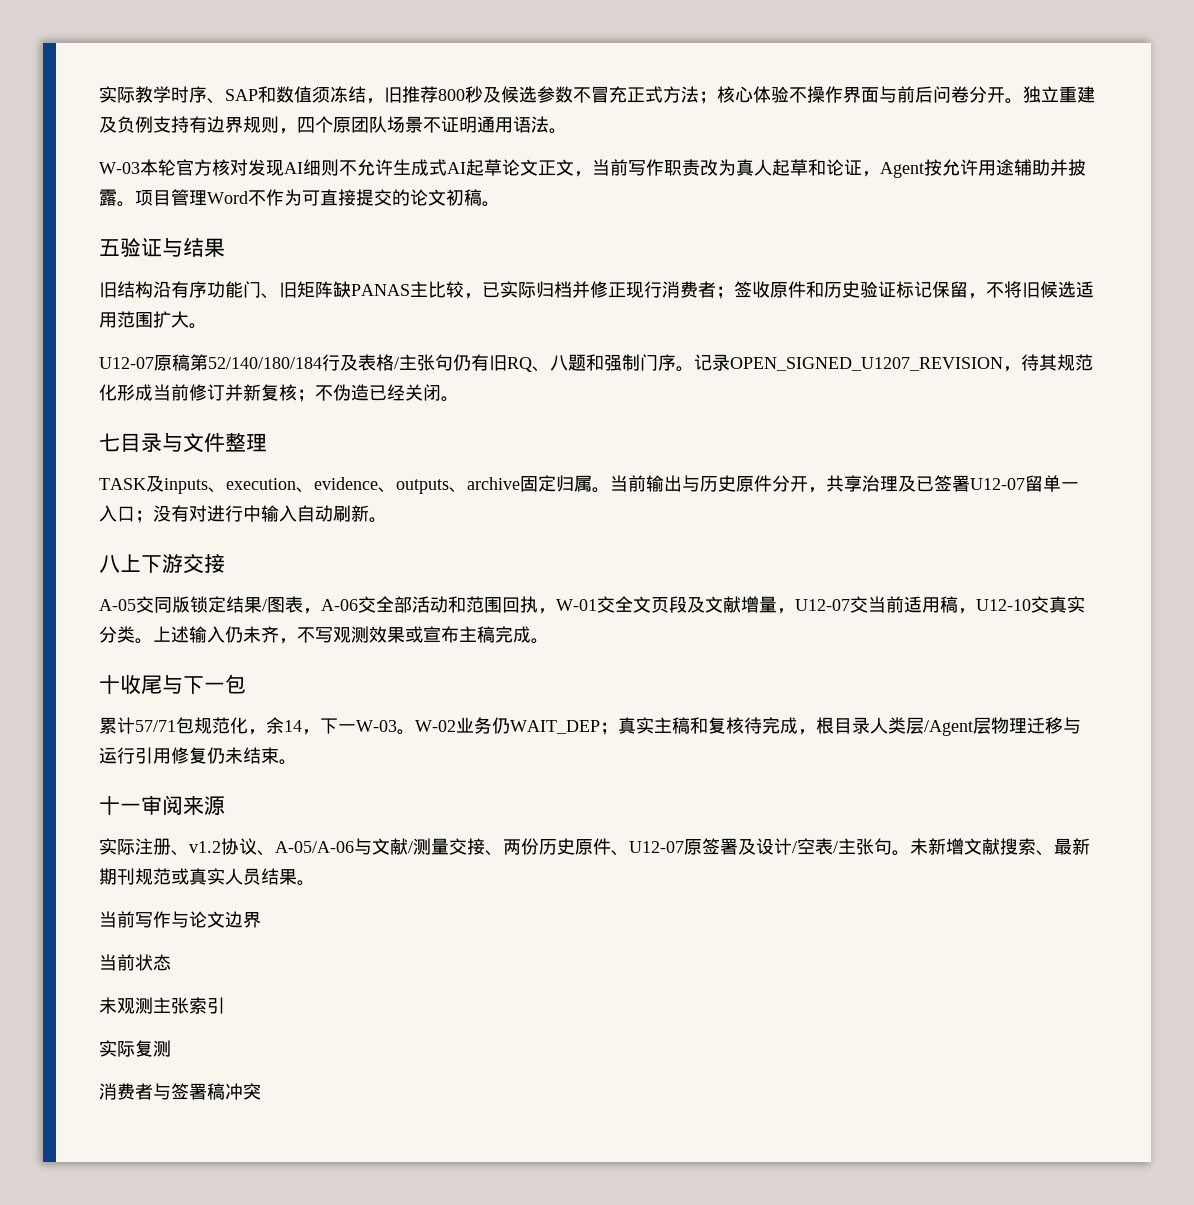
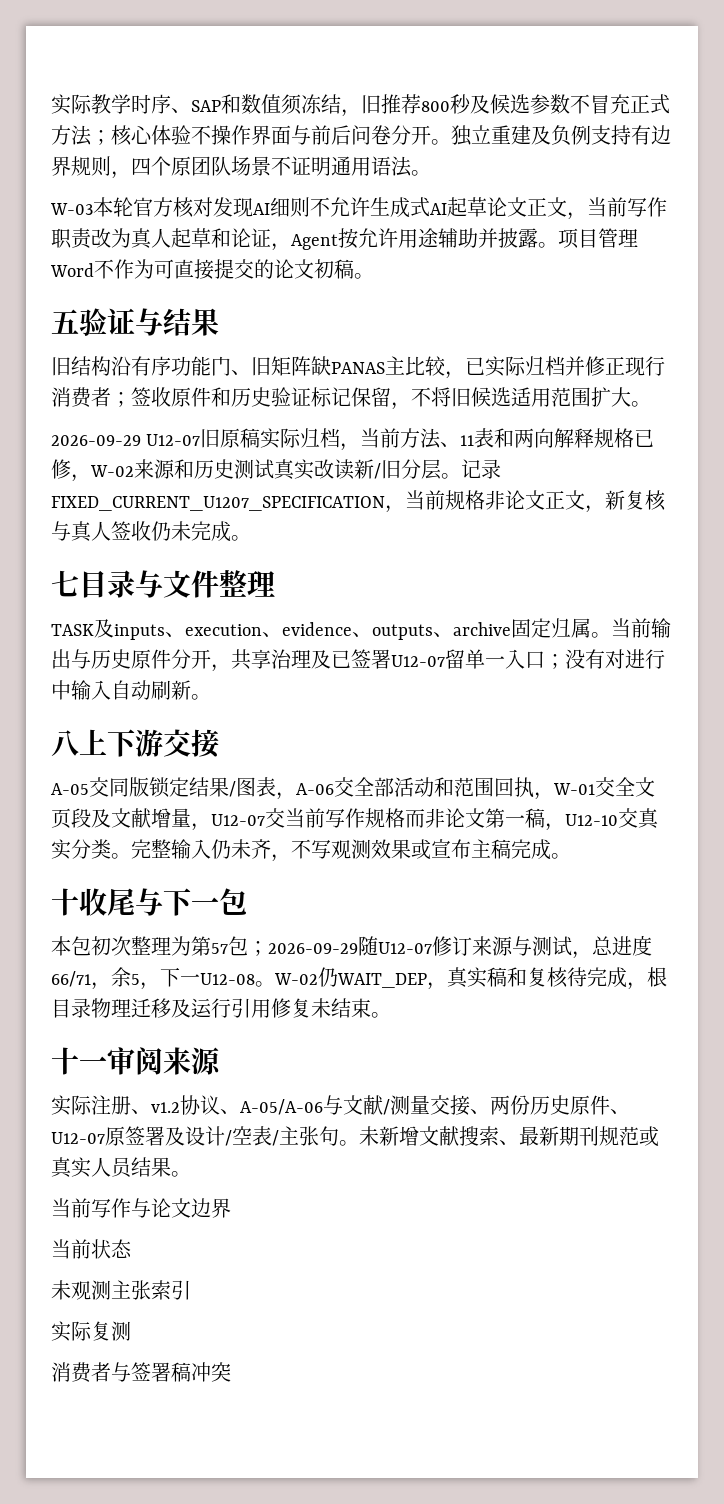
- U12-07原稿第52/140/180/184行及表格/主张句仍有旧RQ、八题和强制门序。记录OPEN_SIGNED_U1207_REVISION，待其规范化形成当前修订并新复核；不伪造已经关闭。
+ 2026-09-29 U12-07旧原稿实际归档，当前方法、11表和两向解释规格已修，W-02来源和历史测试真实改读新/旧分层。记录FIXED_CURRENT_U1207_SPECIFICATION，当前规格非论文正文，新复核与真人签收仍未完成。
- A-05交同版锁定结果/图表，A-06交全部活动和范围回执，W-01交全文页段及文献增量，U12-07交当前适用稿，U12-10交真实分类。
+ A-05交同版锁定结果/图表，A-06交全部活动和范围回执，W-01交全文页段及文献增量，U12-07交当前写作规格而非论文第一稿，U12-10交真实分类。
- 上述输入仍未齐，不写观测效果或宣布主稿完成。
+ 完整输入仍未齐，不写观测效果或宣布主稿完成。
- 累计57/71包规范化，余14，下一W-03。W-02业务仍WAIT_DEP；真实主稿和复核待完成，根目录人类层/Agent层物理迁移与运行引用修复仍未结束。
+ 本包初次整理为第57包；2026-09-29随U12-07修订来源与测试，总进度66/71，余5，下一U12-08。W-02仍WAIT_DEP，真实稿和复核待完成，根目录物理迁移及运行引用修复未结束。

